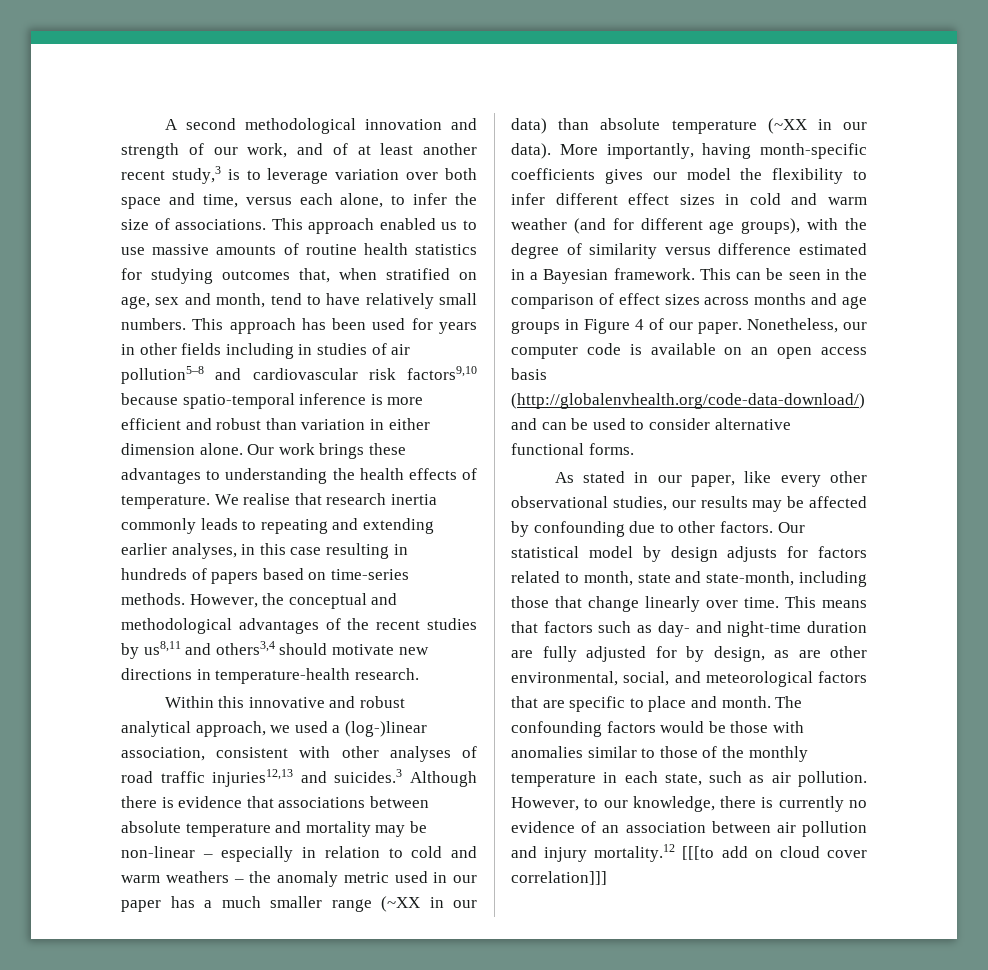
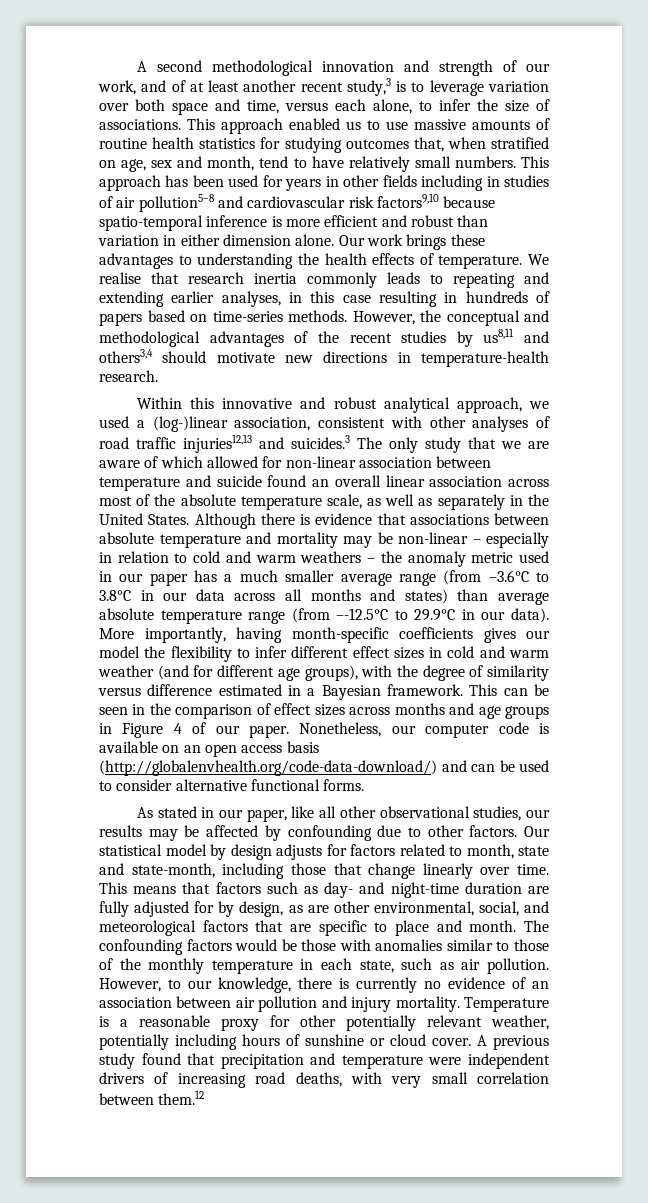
- Within this innovative and robust analytical approach, we used a (log-)linear association, consistent with other analyses of road traffic injuries12,13 and suicides.3 Although there is evidence that associations between absolute temperature and mortality may be non-linear – especially in relation to cold and warm weathers – the anomaly metric used in our paper has a much smaller range (~XX in our data) than absolute temperature (~XX in our data).
+ Within this innovative and robust analytical approach, we used a (log-)linear association, consistent with other analyses of road traffic injuries12,13 and suicides.3 The only study that we are aware of which allowed for non-linear association between temperature and suicide found an overall linear association across most of the absolute temperature scale, as well as separately in the United States. Although there is evidence that associations between absolute temperature and mortality may be non-linear – especially in relation to cold and warm weathers – the anomaly metric used in our paper has a much smaller average range (from –3.6°C to 3.8°C in our data across all months and states) than average absolute temperature range (from –-12.5°C to 29.9°C in our data).
- As stated in our paper, like every other observational studies, our results may be affected by confounding due to other factors.
+ As stated in our paper, like all other observational studies, our results may be affected by confounding due to other factors.
- However, to our knowledge, there is currently no evidence of an association between air pollution and injury mortality.12 [[[to add on cloud cover correlation]]]
+ However, to our knowledge, there is currently no evidence of an association between air pollution and injury mortality. Temperature is a reasonable proxy for other potentially relevant weather, potentially including hours of sunshine or cloud cover. A previous study found that precipitation and temperature were independent drivers of increasing road deaths, with very small correlation between them.12

